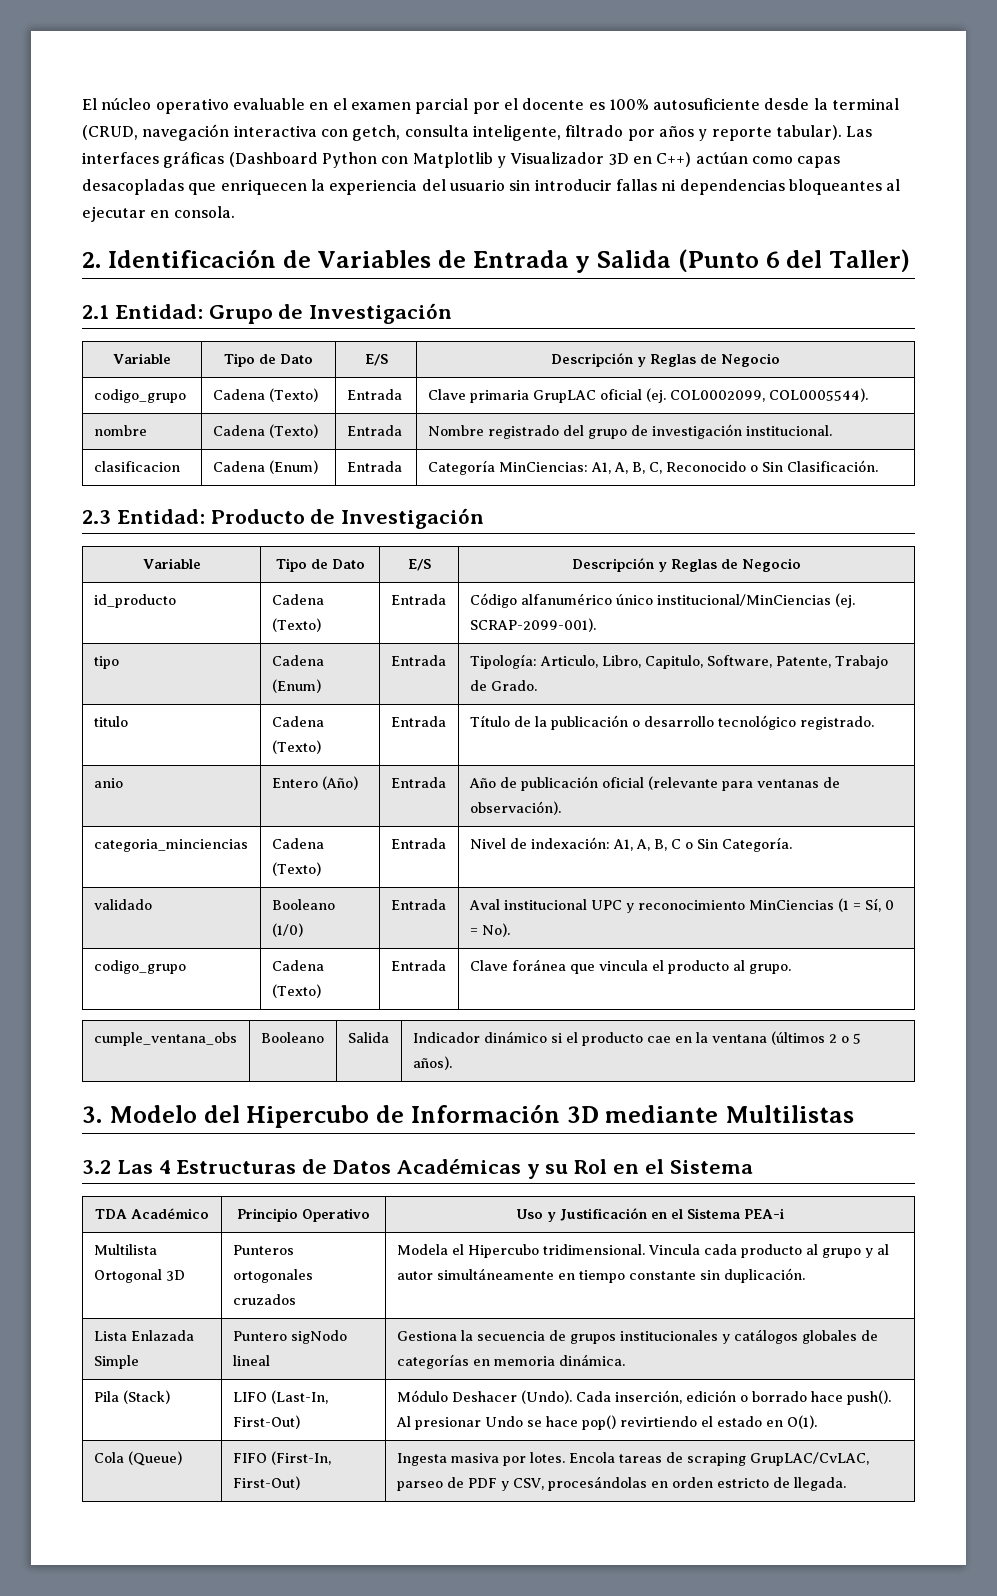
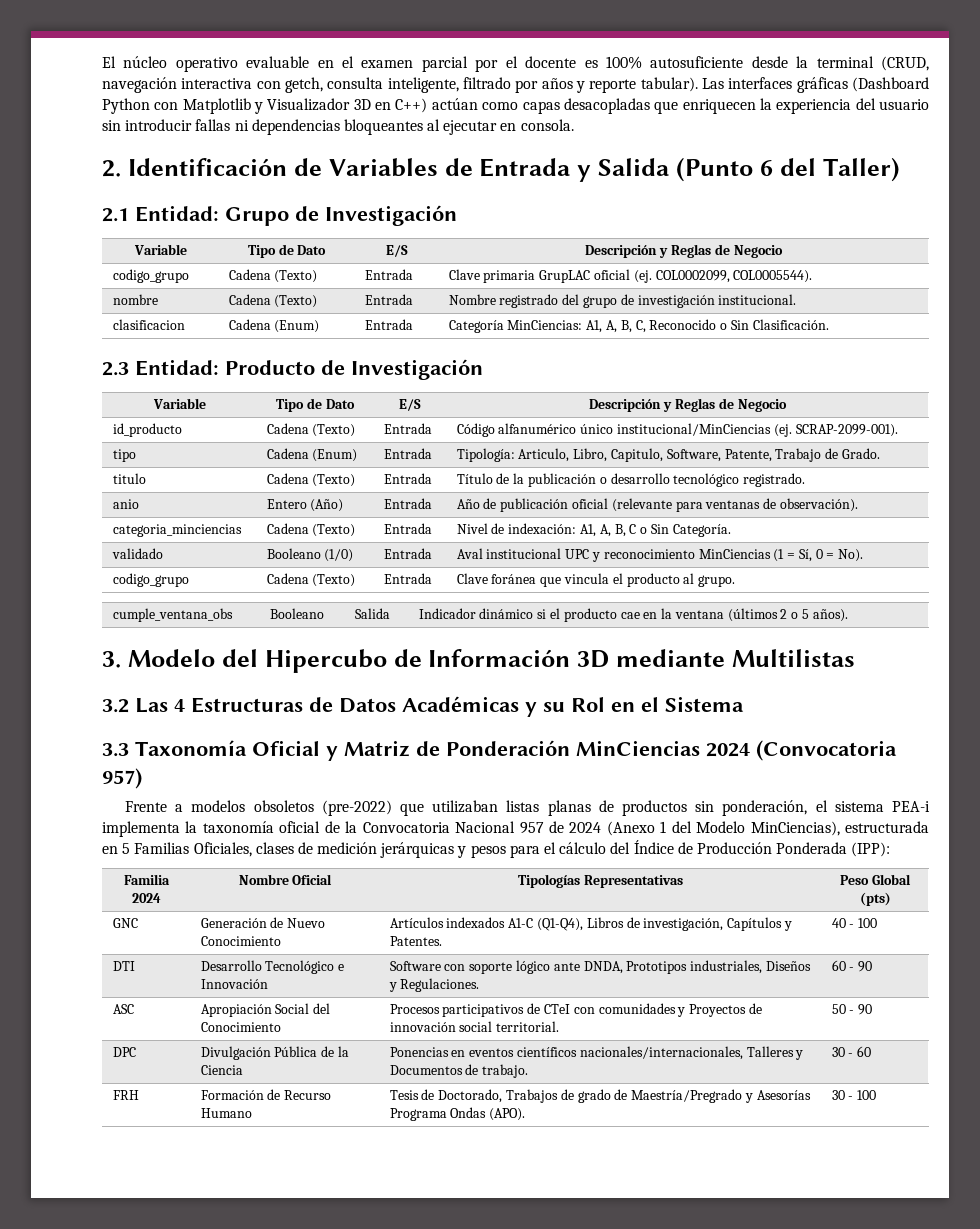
- TDA Académico | Principio Operativo | Uso y Justificación en el Sistema PEA-i
- Multilista Ortogonal 3D | Punteros ortogonales cruzados | Modela el Hipercubo tridimensional. Vincula cada producto al grupo y al autor simultáneamente en tiempo constante sin duplicación.
- Lista Enlazada Simple | Puntero sigNodo lineal | Gestiona la secuencia de grupos institucionales y catálogos globales de categorías en memoria dinámica.
- Pila (Stack) | LIFO (Last-In, First-Out) | Módulo Deshacer (Undo). Cada inserción, edición o borrado hace push(). Al presionar Undo se hace pop() revirtiendo el estado en O(1).
- Cola (Queue) | FIFO (First-In, First-Out) | Ingesta masiva por lotes. Encola tareas de scraping GrupLAC/CvLAC, parseo de PDF y CSV, procesándolas en orden estricto de llegada.
+ 3.3 Taxonomía Oficial y Matriz de Ponderación MinCiencias 2024 (Convocatoria 957)
+ Frente a modelos obsoletos (pre-2022) que utilizaban listas planas de productos sin ponderación, el sistema PEA-i implementa la taxonomía oficial de la Convocatoria Nacional 957 de 2024 (Anexo 1 del Modelo MinCiencias), estructurada en 5 Familias Oficiales, clases de medición jerárquicas y pesos para el cálculo del Índice de Producción Ponderada (IPP):
+ Familia 2024 | Nombre Oficial | Tipologías Representativas | Peso Global (pts)
+ GNC | Generación de Nuevo Conocimiento | Artículos indexados A1-C (Q1-Q4), Libros de investigación, Capítulos y Patentes. | 40 - 100
+ DTI | Desarrollo Tecnológico e Innovación | Software con soporte lógico ante DNDA, Prototipos industriales, Diseños y Regulaciones. | 60 - 90
+ ASC | Apropiación Social del Conocimiento | Procesos participativos de CTeI con comunidades y Proyectos de innovación social territorial. | 50 - 90
+ DPC | Divulgación Pública de la Ciencia | Ponencias en eventos científicos nacionales/internacionales, Talleres y Documentos de trabajo. | 30 - 60
+ FRH | Formación de Recurso Humano | Tesis de Doctorado, Trabajos de grado de Maestría/Pregrado y Asesorías Programa Ondas (APO). | 30 - 100

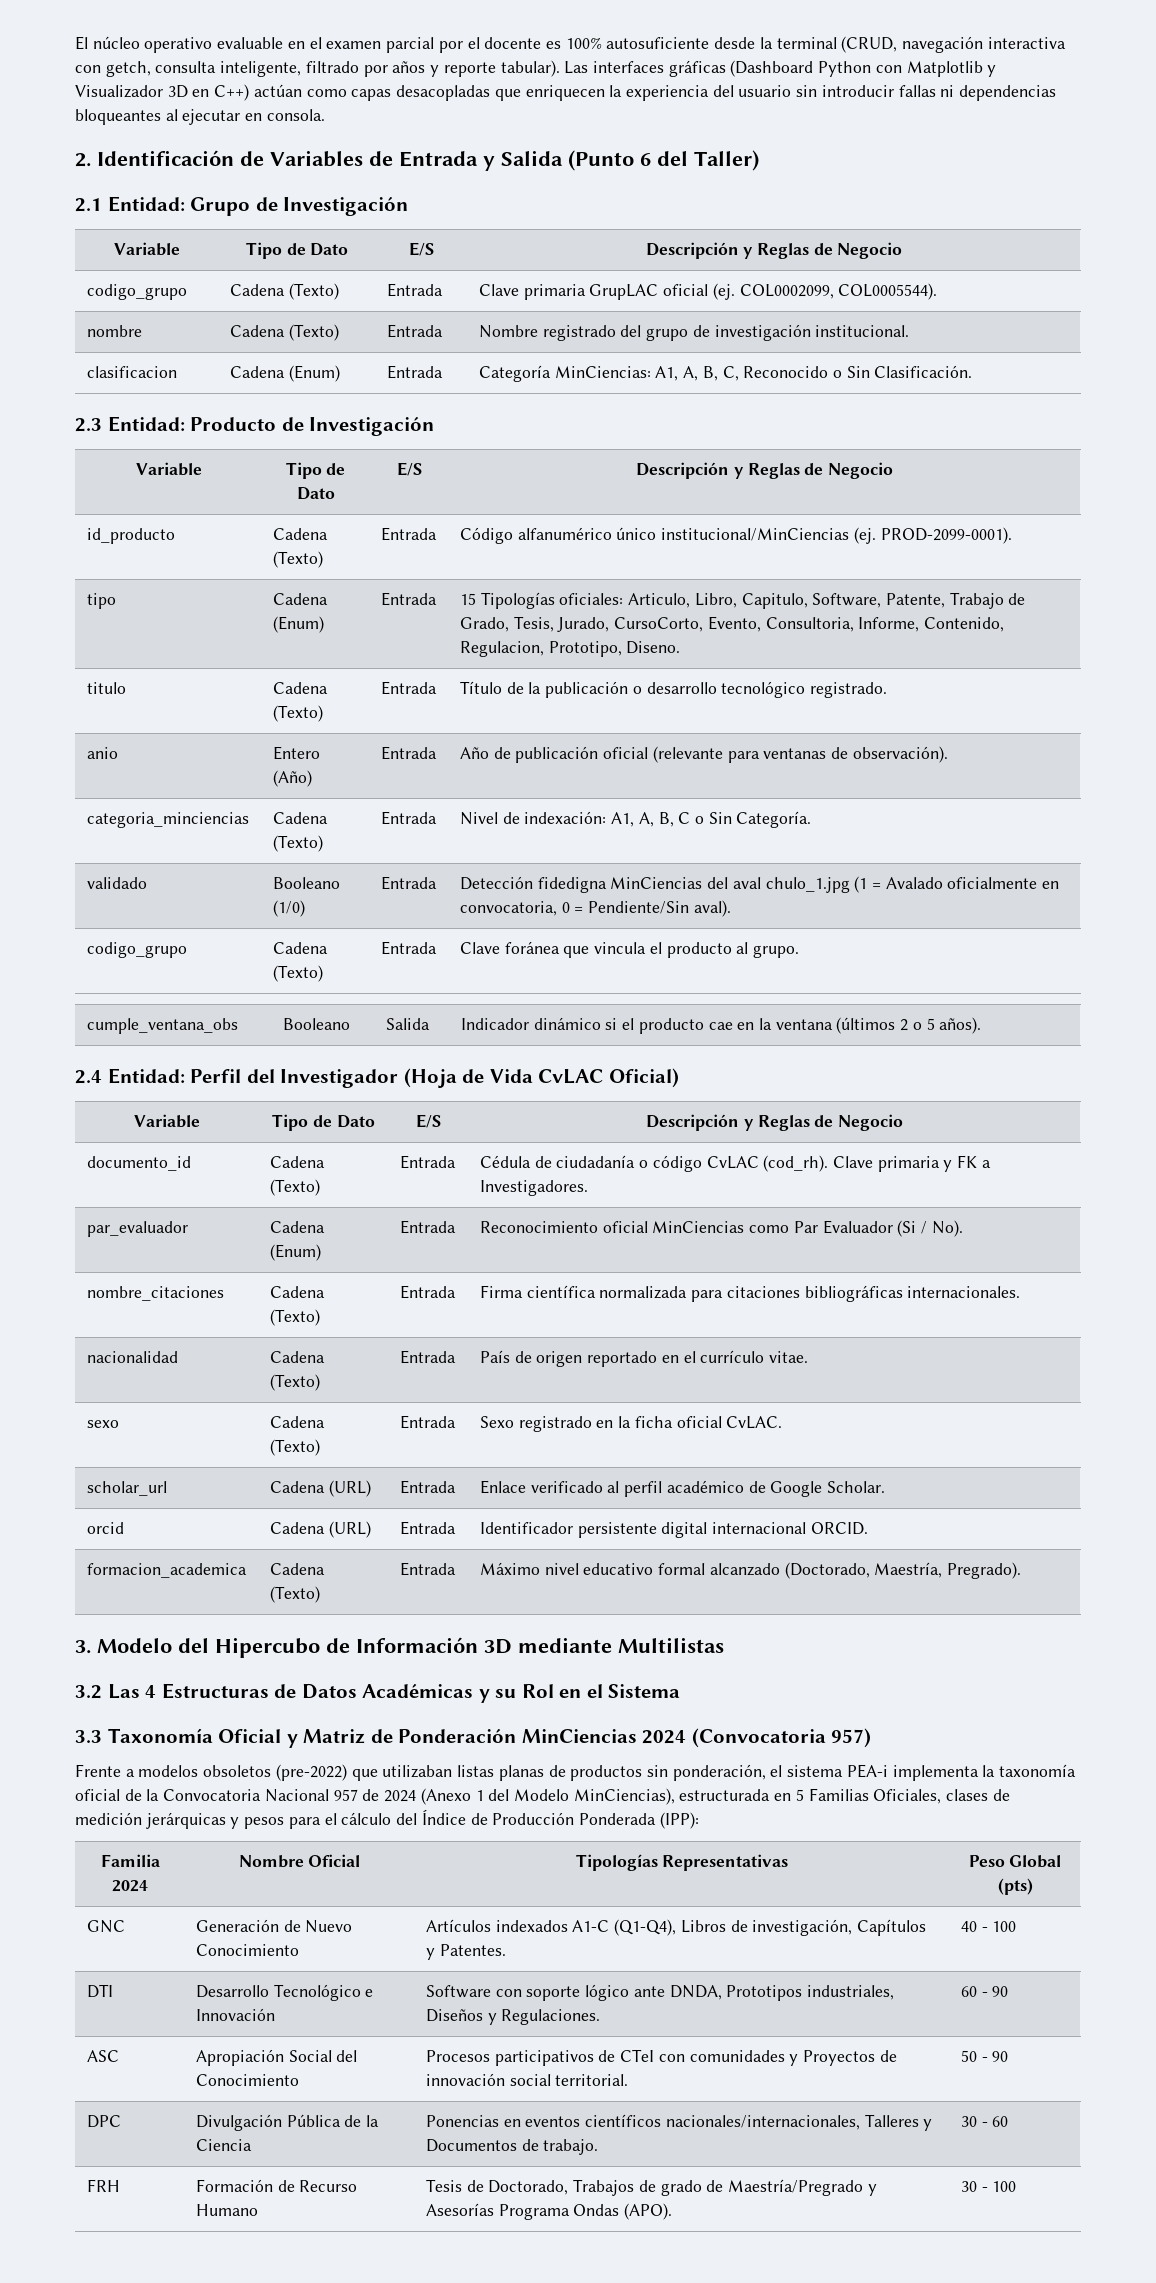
- id_producto | Cadena (Texto) | Entrada | Código alfanumérico único institucional/MinCiencias (ej. SCRAP-2099-001).
+ id_producto | Cadena (Texto) | Entrada | Código alfanumérico único institucional/MinCiencias (ej. PROD-2099-0001).
- tipo | Cadena (Enum) | Entrada | Tipología: Articulo, Libro, Capitulo, Software, Patente, Trabajo de Grado.
+ tipo | Cadena (Enum) | Entrada | 15 Tipologías oficiales: Articulo, Libro, Capitulo, Software, Patente, Trabajo de Grado, Tesis, Jurado, CursoCorto, Evento, Consultoria, Informe, Contenido, Regulacion, Prototipo, Diseno.
- validado | Booleano (1/0) | Entrada | Aval institucional UPC y reconocimiento MinCiencias (1 = Sí, 0 = No).
+ validado | Booleano (1/0) | Entrada | Detección fidedigna MinCiencias del aval chulo_1.jpg (1 = Avalado oficialmente en convocatoria, 0 = Pendiente/Sin aval).
+ 2.4 Entidad: Perfil del Investigador (Hoja de Vida CvLAC Oficial)
+ Variable | Tipo de Dato | E/S | Descripción y Reglas de Negocio
+ documento_id | Cadena (Texto) | Entrada | Cédula de ciudadanía o código CvLAC (cod_rh). Clave primaria y FK a Investigadores.
+ par_evaluador | Cadena (Enum) | Entrada | Reconocimiento oficial MinCiencias como Par Evaluador (Si / No).
+ nombre_citaciones | Cadena (Texto) | Entrada | Firma científica normalizada para citaciones bibliográficas internacionales.
+ nacionalidad | Cadena (Texto) | Entrada | País de origen reportado en el currículo vitae.
+ sexo | Cadena (Texto) | Entrada | Sexo registrado en la ficha oficial CvLAC.
+ scholar_url | Cadena (URL) | Entrada | Enlace verificado al perfil académico de Google Scholar.
+ orcid | Cadena (URL) | Entrada | Identificador persistente digital internacional ORCID.
+ formacion_academica | Cadena (Texto) | Entrada | Máximo nivel educativo formal alcanzado (Doctorado, Maestría, Pregrado).

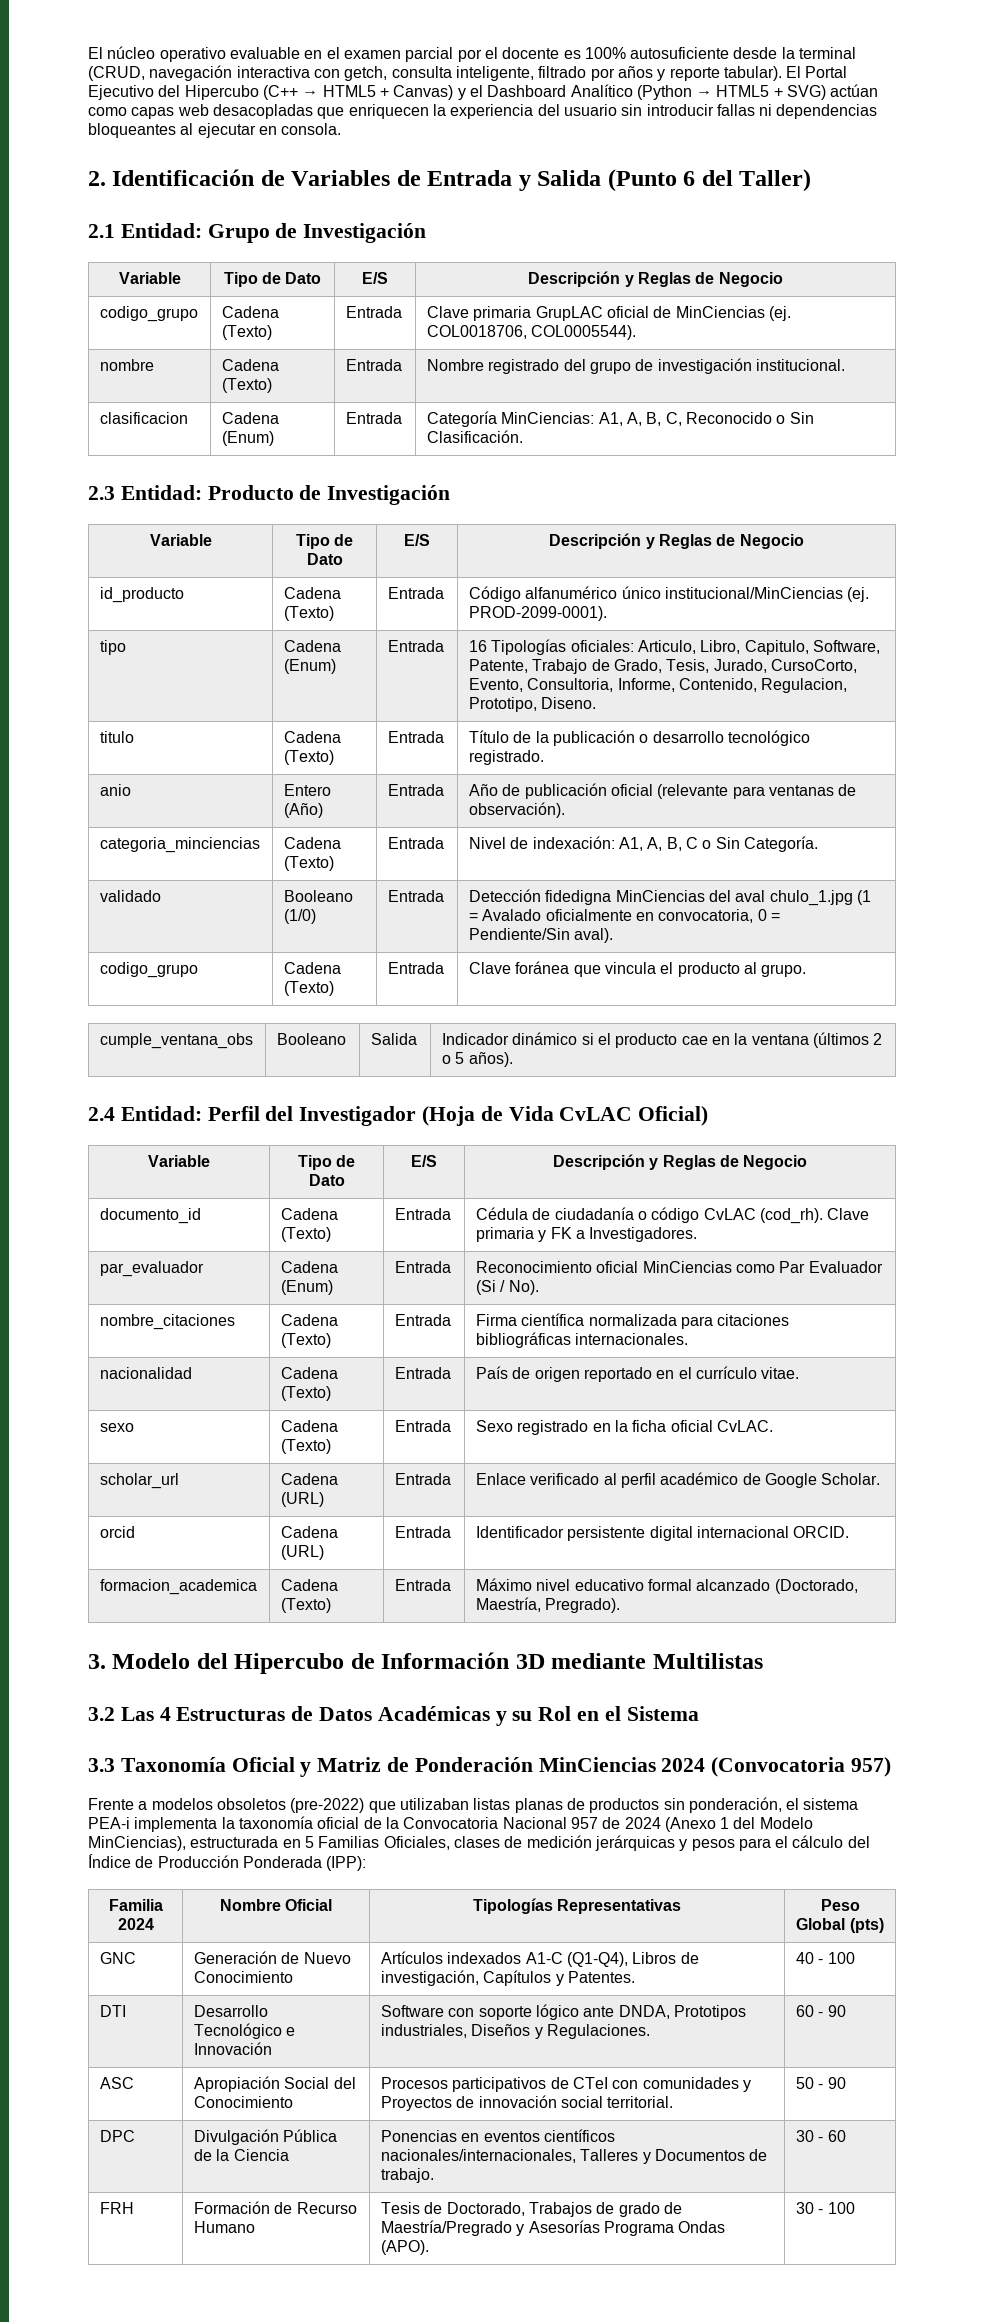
- Las interfaces gráficas (Dashboard Python con Matplotlib y Visualizador 3D en C++) actúan como capas desacopladas que enriquecen la experiencia del usuario sin introducir fallas ni dependencias bloqueantes al ejecutar en consola.
+ El Portal Ejecutivo del Hipercubo (C++ → HTML5 + Canvas) y el Dashboard Analítico (Python → HTML5 + SVG) actúan como capas web desacopladas que enriquecen la experiencia del usuario sin introducir fallas ni dependencias bloqueantes al ejecutar en consola.
- codigo_grupo | Cadena (Texto) | Entrada | Clave primaria GrupLAC oficial (ej. COL0002099, COL0005544).
+ codigo_grupo | Cadena (Texto) | Entrada | Clave primaria GrupLAC oficial de MinCiencias (ej. COL0018706, COL0005544).
- tipo | Cadena (Enum) | Entrada | 15 Tipologías oficiales: Articulo, Libro, Capitulo, Software, Patente, Trabajo de Grado, Tesis, Jurado, CursoCorto, Evento, Consultoria, Informe, Contenido, Regulacion, Prototipo, Diseno.
+ tipo | Cadena (Enum) | Entrada | 16 Tipologías oficiales: Articulo, Libro, Capitulo, Software, Patente, Trabajo de Grado, Tesis, Jurado, CursoCorto, Evento, Consultoria, Informe, Contenido, Regulacion, Prototipo, Diseno.

